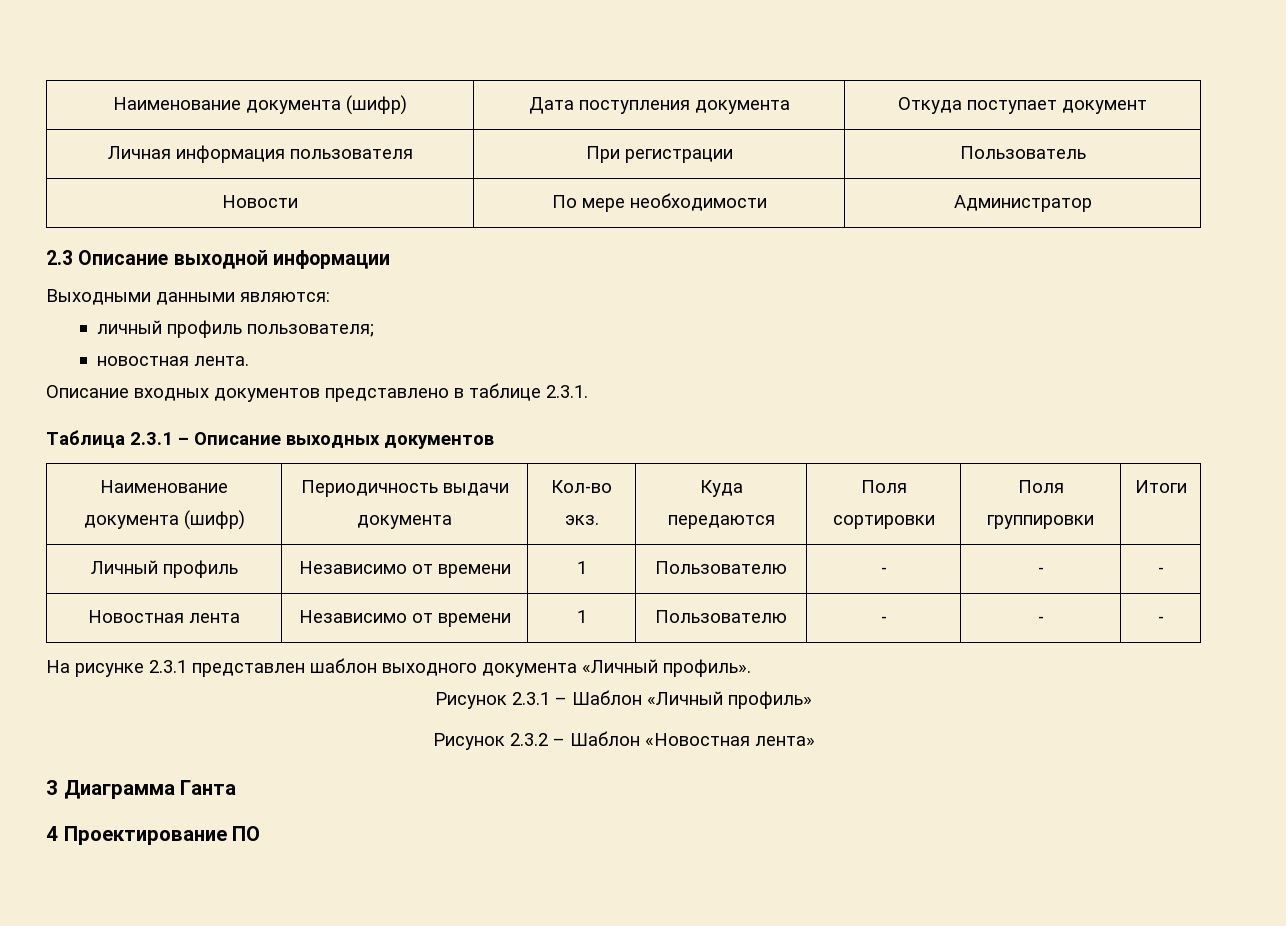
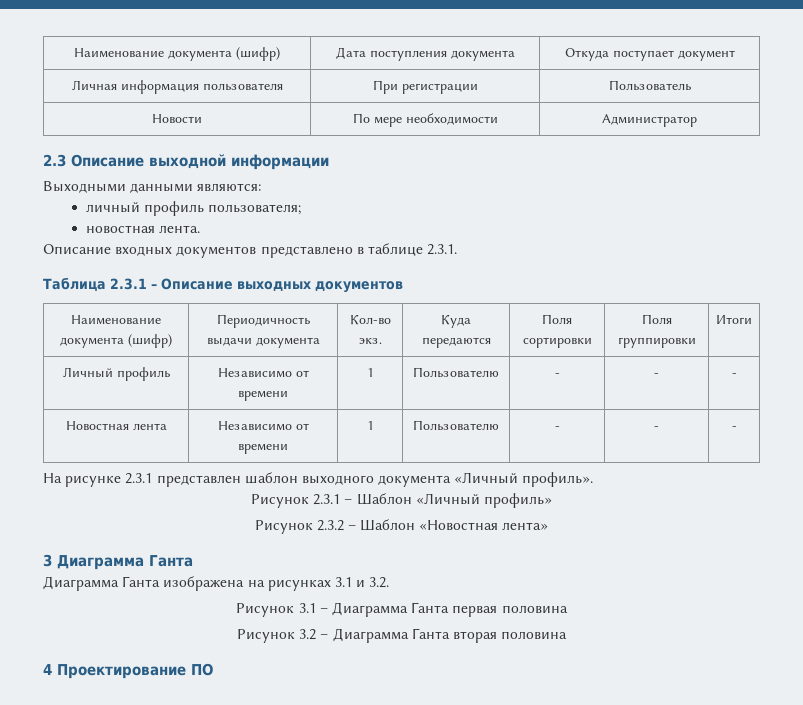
+ Диаграмма Ганта изображена на рисунках 3.1 и 3.2.
+ Рисунок 3.1 – Диаграмма Ганта первая половина
+ Рисунок 3.2 – Диаграмма Ганта вторая половина

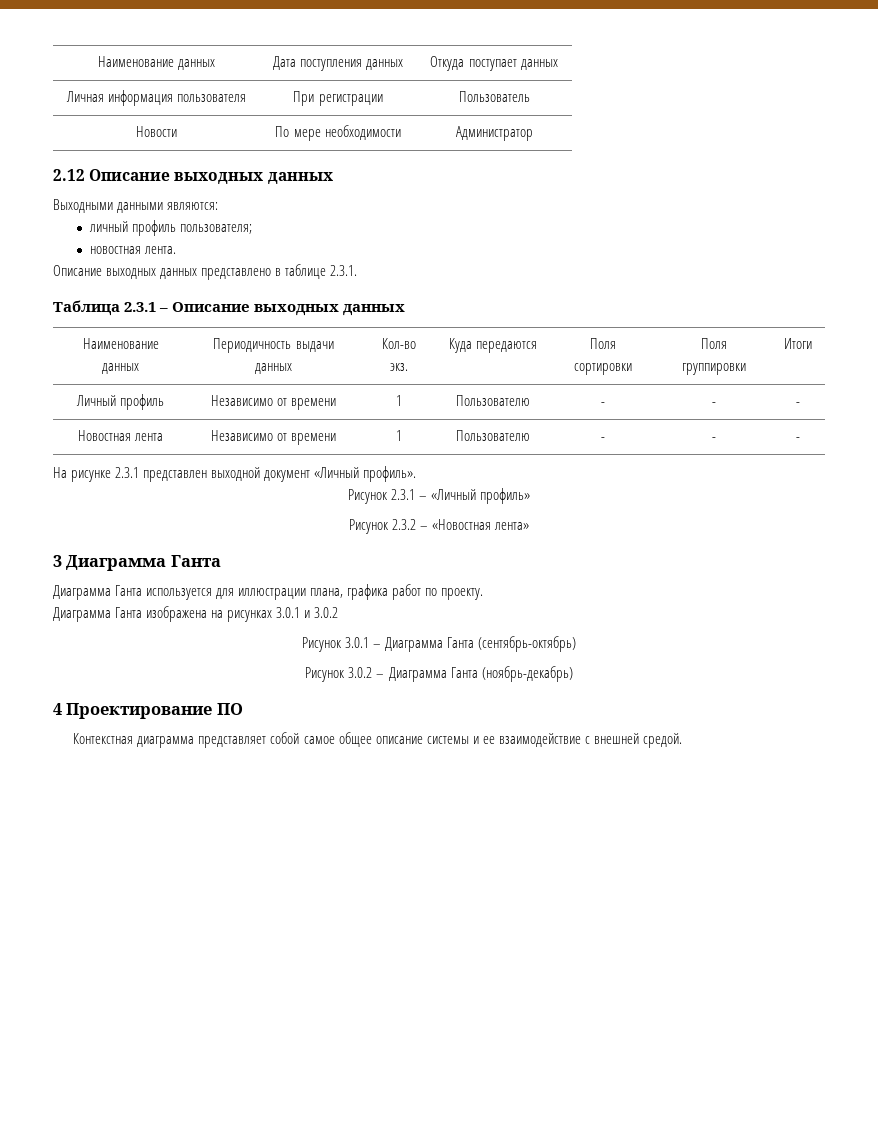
- Наименование документа (шифр) | Дата поступления документа | Откуда поступает документ
+ Наименование данных | Дата поступления данных | Откуда поступает данных
- 2.3 Описание выходной информации
+ 2.12 Описание выходных данных
- Описание входных документов представлено в таблице 2.3.1.
+ Описание выходных данных представлено в таблице 2.3.1.
- Таблица 2.3.1 – Описание выходных документов
- Наименование документа (шифр) | Периодичность выдачи документа | Кол-во экз. | Куда передаются | Поля сортировки | Поля группировки | Итоги
+ Таблица 2.3.1 – Описание выходных данных
+ Наименование данных | Периодичность выдачи данных | Кол-во экз. | Куда передаются | Поля сортировки | Поля группировки | Итоги
- На рисунке 2.3.1 представлен шаблон выходного документа «Личный профиль».
+ На рисунке 2.3.1 представлен выходной документ «Личный профиль».
- Рисунок 2.3.1 – Шаблон «Личный профиль»
+ Рисунок 2.3.1 – «Личный профиль»
- Рисунок 2.3.2 – Шаблон «Новостная лента»
+ Рисунок 2.3.2 – «Новостная лента»
+ Диаграмма Ганта используется для иллюстрации плана, графика работ по проекту.
- Диаграмма Ганта изображена на рисунках 3.1 и 3.2.
- Рисунок 3.1 – Диаграмма Ганта первая половина
- Рисунок 3.2 – Диаграмма Ганта вторая половина
+ Диаграмма Ганта изображена на рисунках 3.0.1 и 3.0.2
+ Рисунок 3.0.1 – Диаграмма Ганта (сентябрь-октябрь)
+ Рисунок 3.0.2 – Диаграмма Ганта (ноябрь-декабрь)
+ Контекстная диаграмма представляет собой самое общее описание системы и ее взаимодействие с внешней средой.

